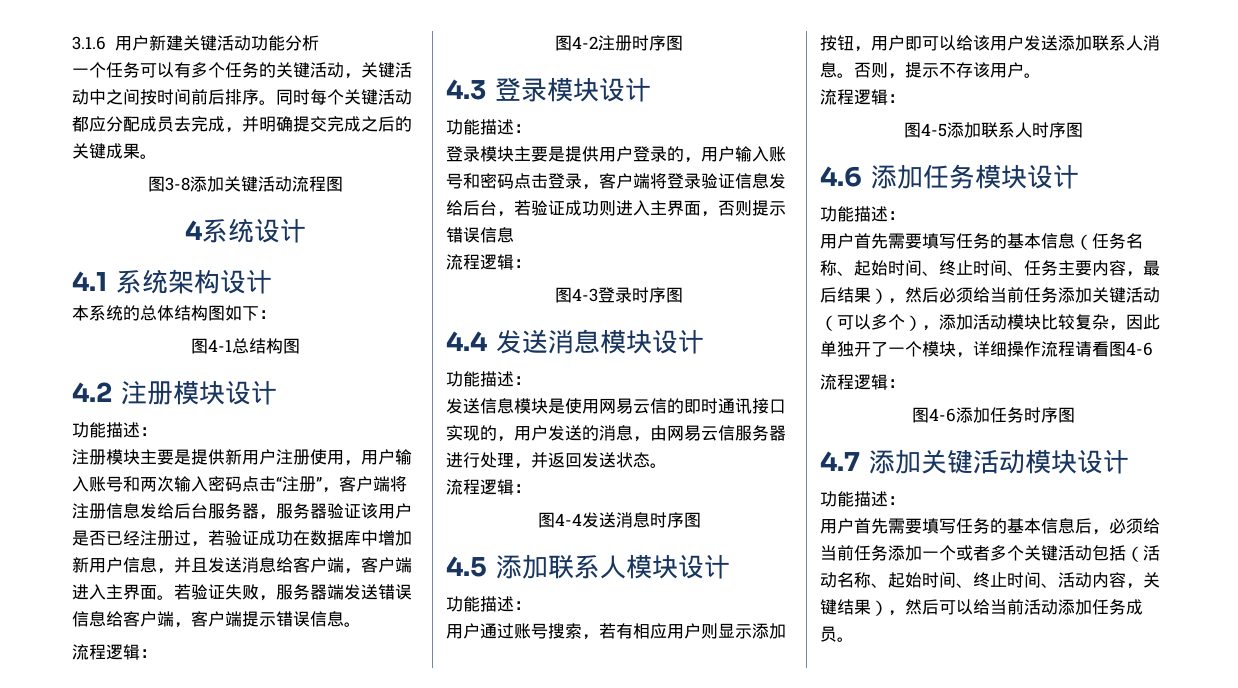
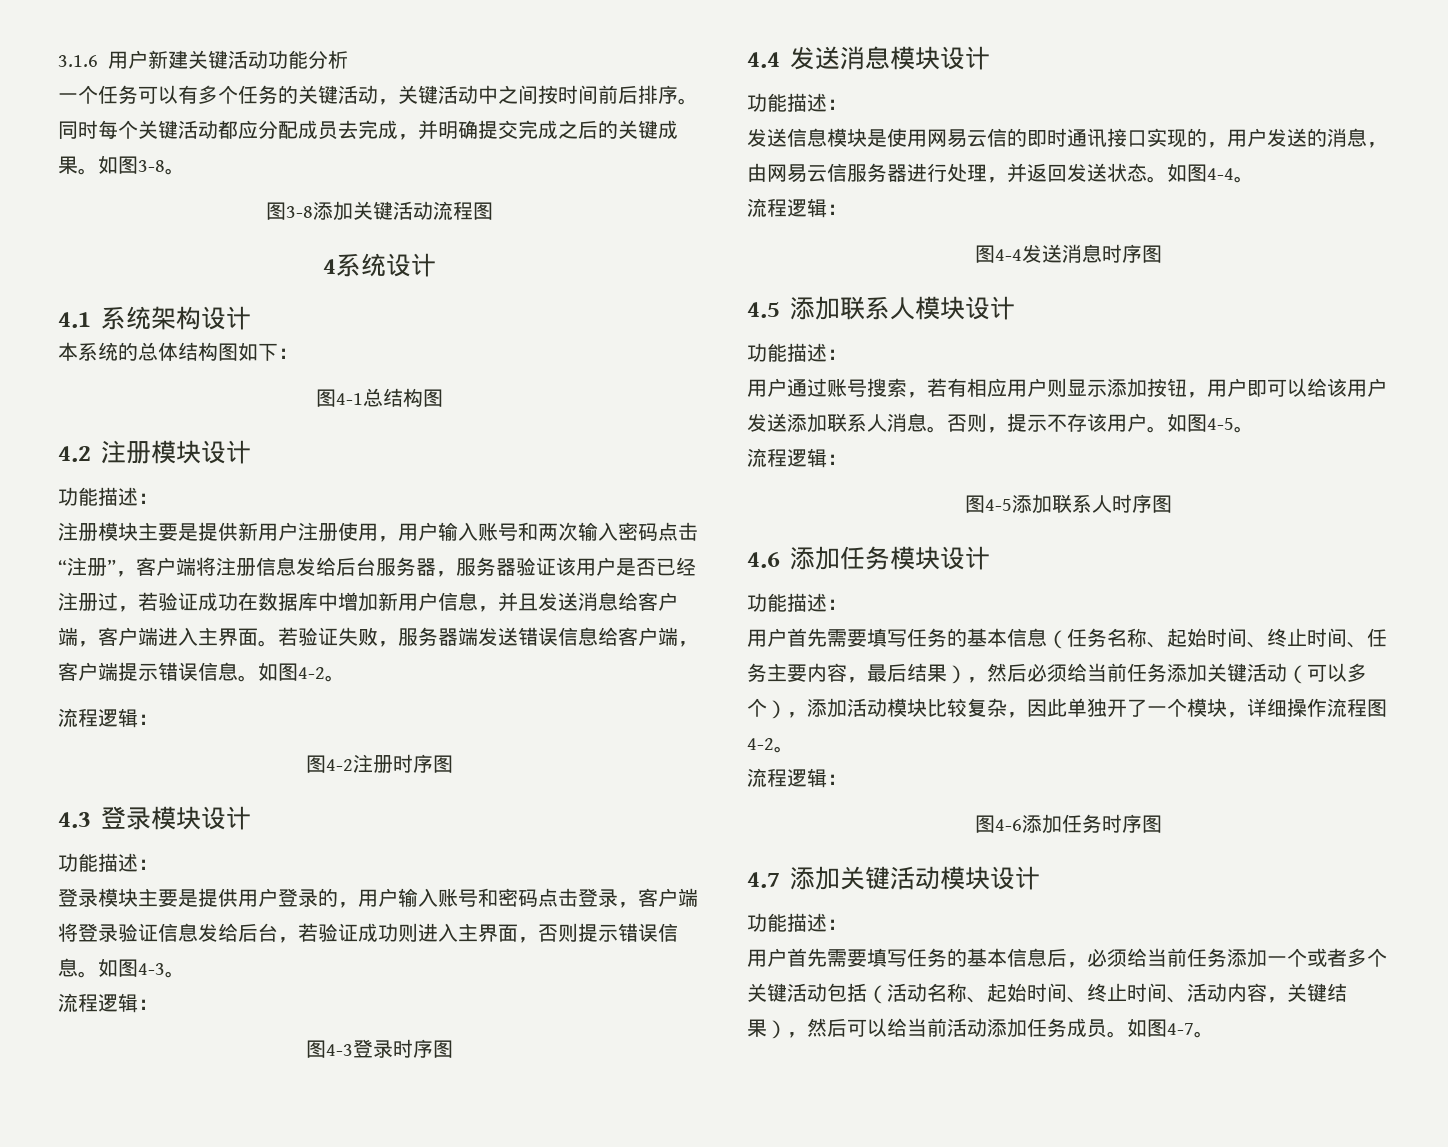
+ 如图3-8。
+ 如图4-2。
- 登录模块主要是提供用户登录的，用户输入账号和密码点击登录，客户端将登录验证信息发给后台，若验证成功则进入主界面，否则提示错误信息
+ 登录模块主要是提供用户登录的，用户输入账号和密码点击登录，客户端将登录验证信息发给后台，若验证成功则进入主界面，否则提示错误信息。如图4-3。
+ 如图4-4。
+ 如图4-5。
- 用户首先需要填写任务的基本信息（任务名称、起始时间、终止时间、任务主要内容，最后结果），然后必须给当前任务添加关键活动（可以多个），添加活动模块比较复杂，因此单独开了一个模块，详细操作流程请看图4-6
+ 用户首先需要填写任务的基本信息（任务名称、起始时间、终止时间、任务主要内容，最后结果），然后必须给当前任务添加关键活动（可以多个），添加活动模块比较复杂，因此单独开了一个模块，详细操作流程图4-2。
+ 如图4-7。

